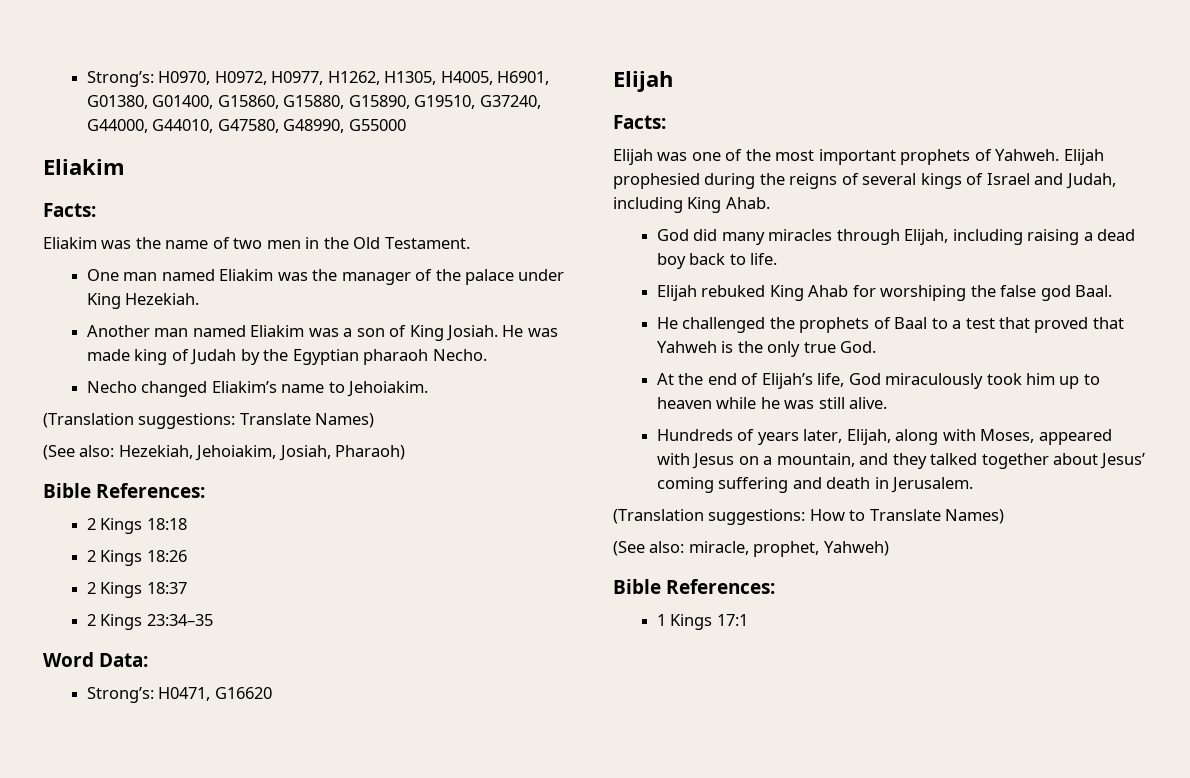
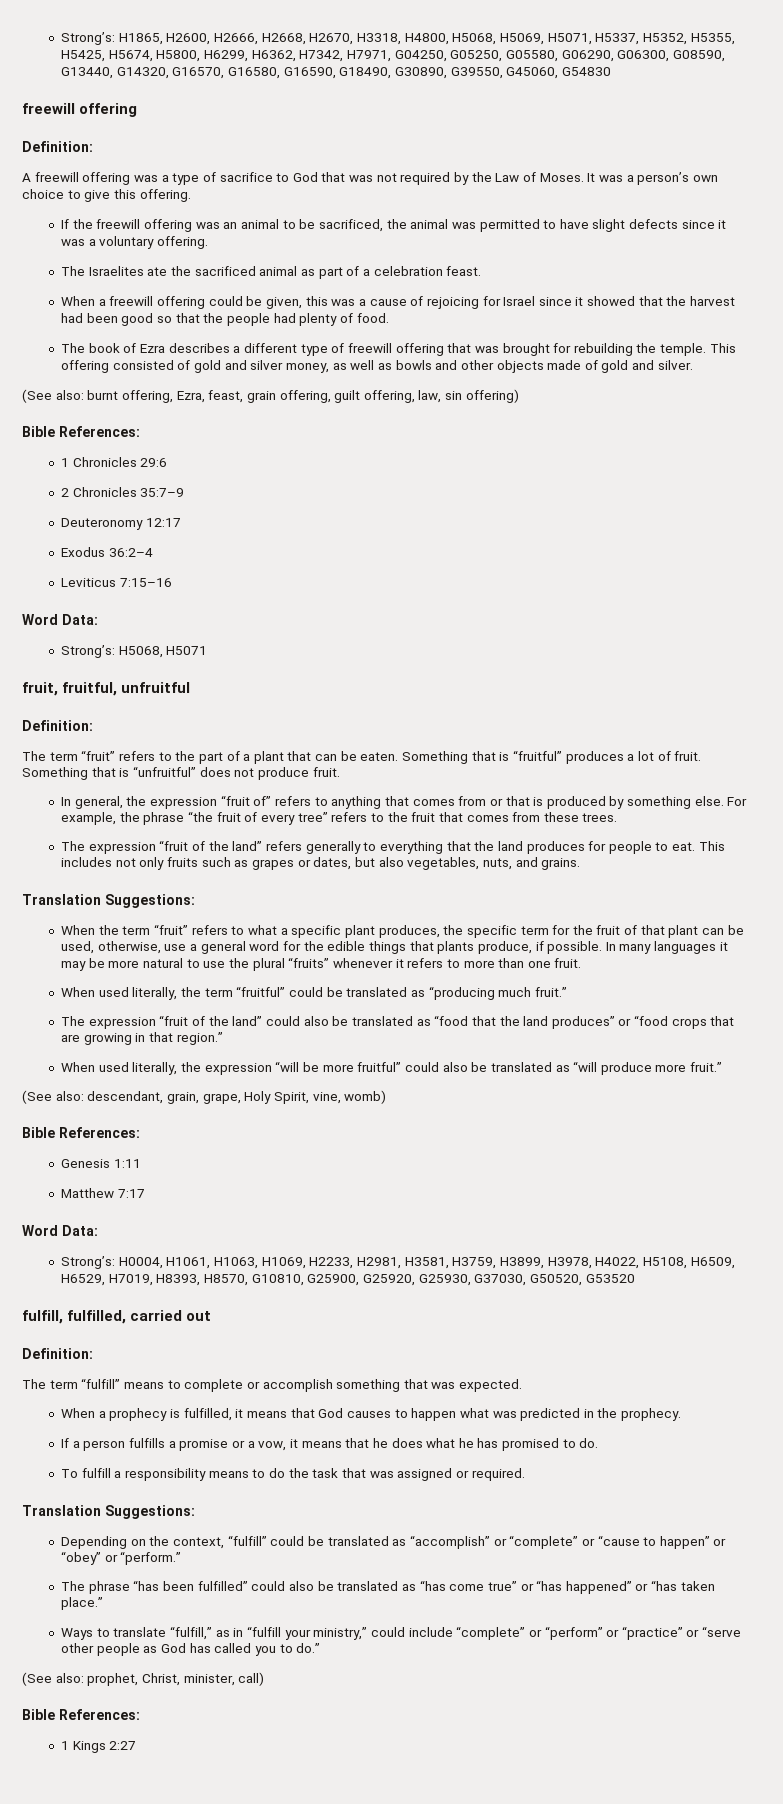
- Strong’s: H0970, H0972, H0977, H1262, H1305, H4005, H6901, G01380, G01400, G15860, G15880, G15890, G19510, G37240, G44000, G44010, G47580, G48990, G55000
- Eliakim
- Facts:
- Eliakim was the name of two men in the Old Testament.
- One man named Eliakim was the manager of the palace under King Hezekiah.
- Another man named Eliakim was a son of King Josiah. He was made king of Judah by the Egyptian pharaoh Necho.
- Necho changed Eliakim’s name to Jehoiakim.
- (Translation suggestions: Translate Names)
- (See also: Hezekiah, Jehoiakim, Josiah, Pharaoh)
+ Strong’s: H1865, H2600, H2666, H2668, H2670, H3318, H4800, H5068, H5069, H5071, H5337, H5352, H5355, H5425, H5674, H5800, H6299, H6362, H7342, H7971, G04250, G05250, G05580, G06290, G06300, G08590, G13440, G14320, G16570, G16580, G16590, G18490, G30890, G39550, G45060, G54830
+ freewill offering
+ Definition:
+ A freewill offering was a type of sacrifice to God that was not required by the Law of Moses. It was a person’s own choice to give this offering.
+ If the freewill offering was an animal to be sacrificed, the animal was permitted to have slight defects since it was a voluntary offering.
+ The Israelites ate the sacrificed animal as part of a celebration feast.
+ When a freewill offering could be given, this was a cause of rejoicing for Israel since it showed that the harvest had been good so that the people had plenty of food.
+ The book of Ezra describes a different type of freewill offering that was brought for rebuilding the temple. This offering consisted of gold and silver money, as well as bowls and other objects made of gold and silver.
+ (See also: burnt offering, Ezra, feast, grain offering, guilt offering, law, sin offering)
  Bible References:
- 2 Kings 18:18
- 2 Kings 18:26
- 2 Kings 18:37
- 2 Kings 23:34–35
+ 1 Chronicles 29:6
+ 2 Chronicles 35:7–9
+ Deuteronomy 12:17
+ Exodus 36:2–4
+ Leviticus 7:15–16
  Word Data:
- Strong’s: H0471, G16620
- Elijah
- Facts:
- Elijah was one of the most important prophets of Yahweh. Elijah prophesied during the reigns of several kings of Israel and Judah, including King Ahab.
- God did many miracles through Elijah, including raising a dead boy back to life.
- Elijah rebuked King Ahab for worshiping the false god Baal.
- He challenged the prophets of Baal to a test that proved that Yahweh is the only true God.
- At the end of Elijah’s life, God miraculously took him up to heaven while he was still alive.
- Hundreds of years later, Elijah, along with Moses, appeared with Jesus on a mountain, and they talked together about Jesus’ coming suffering and death in Jerusalem.
- (Translation suggestions: How to Translate Names)
- (See also: miracle, prophet, Yahweh)
+ Strong’s: H5068, H5071
+ fruit, fruitful, unfruitful
+ Definition:
+ The term “fruit” refers to the part of a plant that can be eaten. Something that is “fruitful” produces a lot of fruit. Something that is “unfruitful” does not produce fruit.
+ In general, the expression “fruit of” refers to anything that comes from or that is produced by something else. For example, the phrase “the fruit of every tree” refers to the fruit that comes from these trees.
+ The expression “fruit of the land” refers generally to everything that the land produces for people to eat. This includes not only fruits such as grapes or dates, but also vegetables, nuts, and grains.
+ Translation Suggestions:
+ When the term “fruit” refers to what a specific plant produces, the specific term for the fruit of that plant can be used, otherwise, use a general word for the edible things that plants produce, if possible. In many languages it may be more natural to use the plural “fruits” whenever it refers to more than one fruit.
+ When used literally, the term “fruitful” could be translated as “producing much fruit.”
+ The expression “fruit of the land” could also be translated as “food that the land produces” or “food crops that are growing in that region.”
+ When used literally, the expression “will be more fruitful” could also be translated as “will produce more fruit.”
+ (See also: descendant, grain, grape, Holy Spirit, vine, womb)
+ Bible References:
+ Genesis 1:11
+ Matthew 7:17
+ Word Data:
+ Strong’s: H0004, H1061, H1063, H1069, H2233, H2981, H3581, H3759, H3899, H3978, H4022, H5108, H6509, H6529, H7019, H8393, H8570, G10810, G25900, G25920, G25930, G37030, G50520, G53520
+ fulfill, fulfilled, carried out
+ Definition:
+ The term “fulfill” means to complete or accomplish something that was expected.
+ When a prophecy is fulfilled, it means that God causes to happen what was predicted in the prophecy.
+ If a person fulfills a promise or a vow, it means that he does what he has promised to do.
+ To fulfill a responsibility means to do the task that was assigned or required.
+ Translation Suggestions:
+ Depending on the context, “fulfill” could be translated as “accomplish” or “complete” or “cause to happen” or “obey” or “perform.”
+ The phrase “has been fulfilled” could also be translated as “has come true” or “has happened” or “has taken place.”
+ Ways to translate “fulfill,” as in “fulfill your ministry,” could include “complete” or “perform” or “practice” or “serve other people as God has called you to do.”
+ (See also: prophet, Christ, minister, call)
- 1 Kings 17:1
+ 1 Kings 2:27

